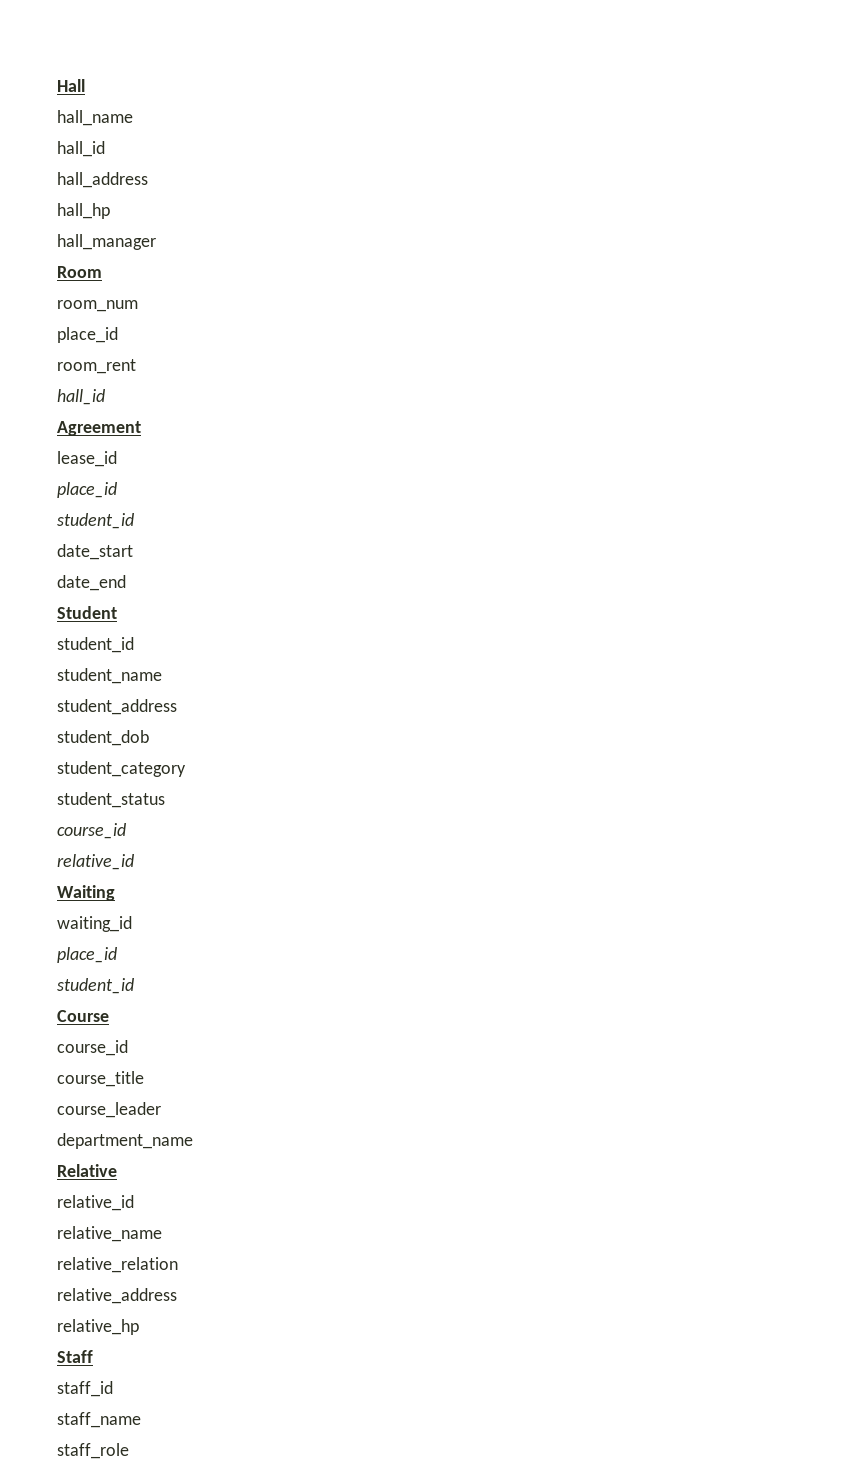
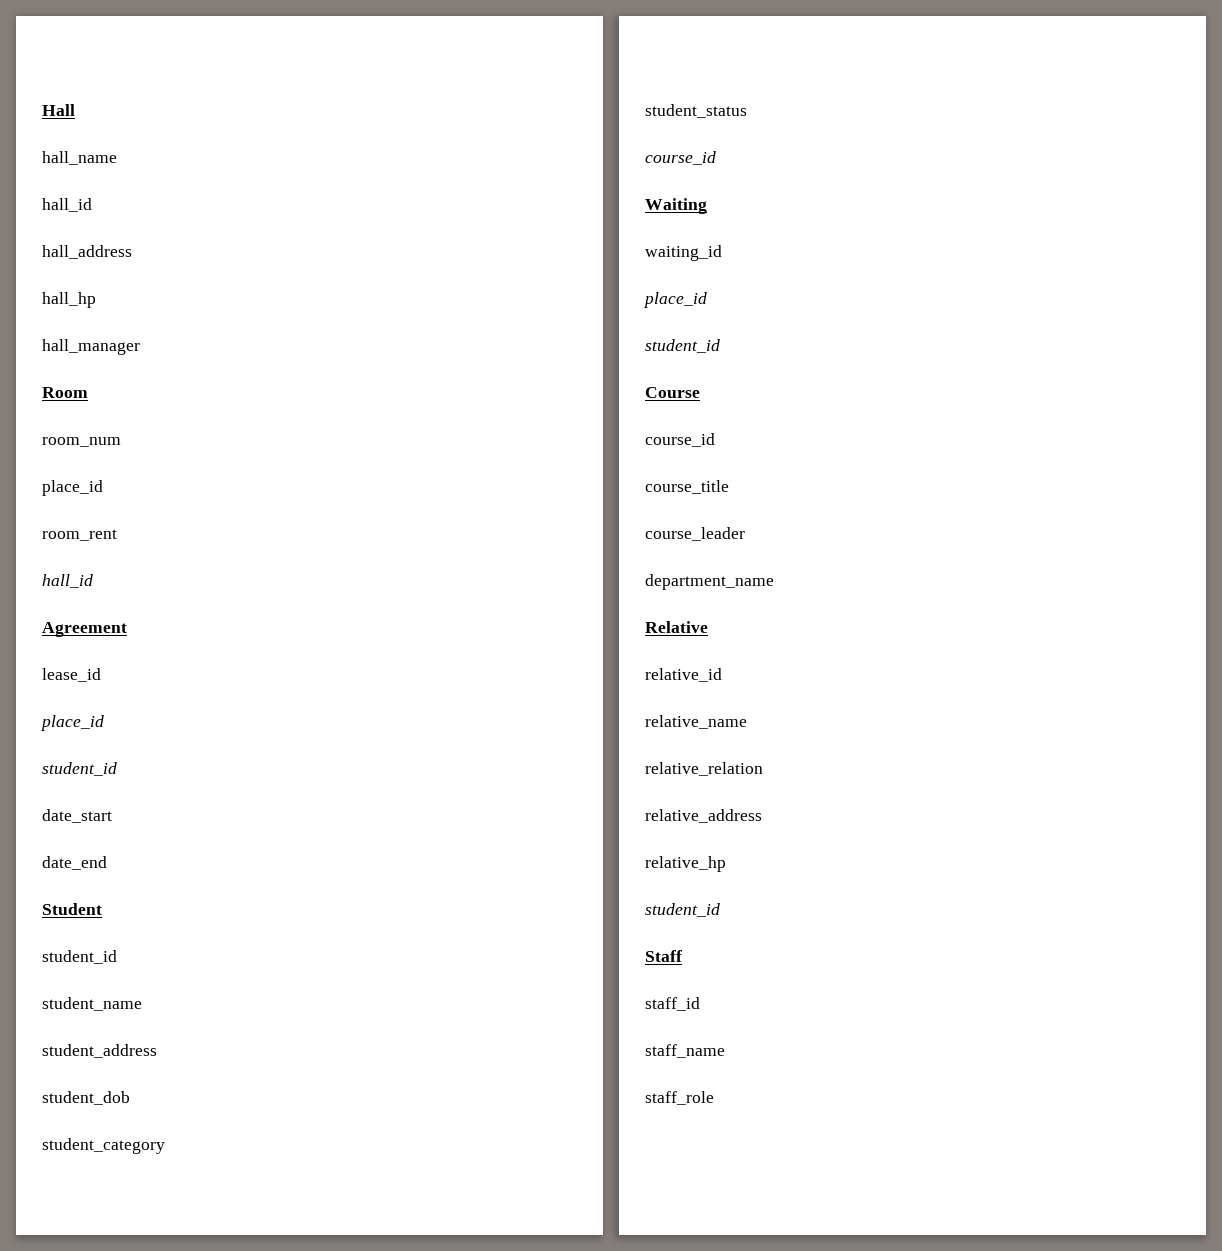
  student_status
  course_id
- relative_id
  relative_hp
+ student_id

